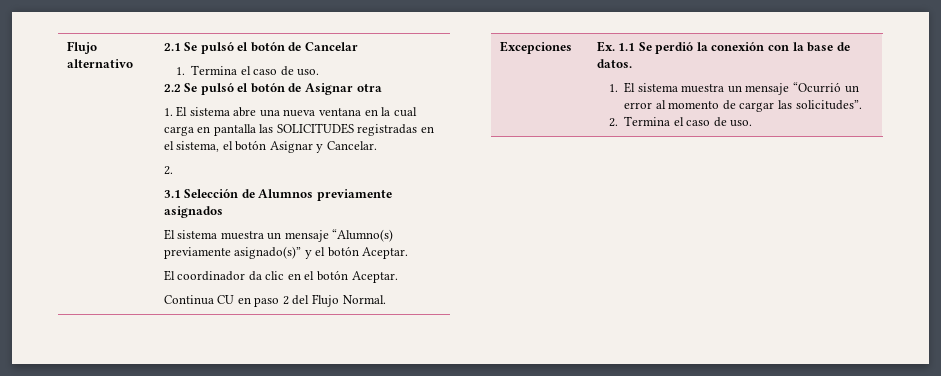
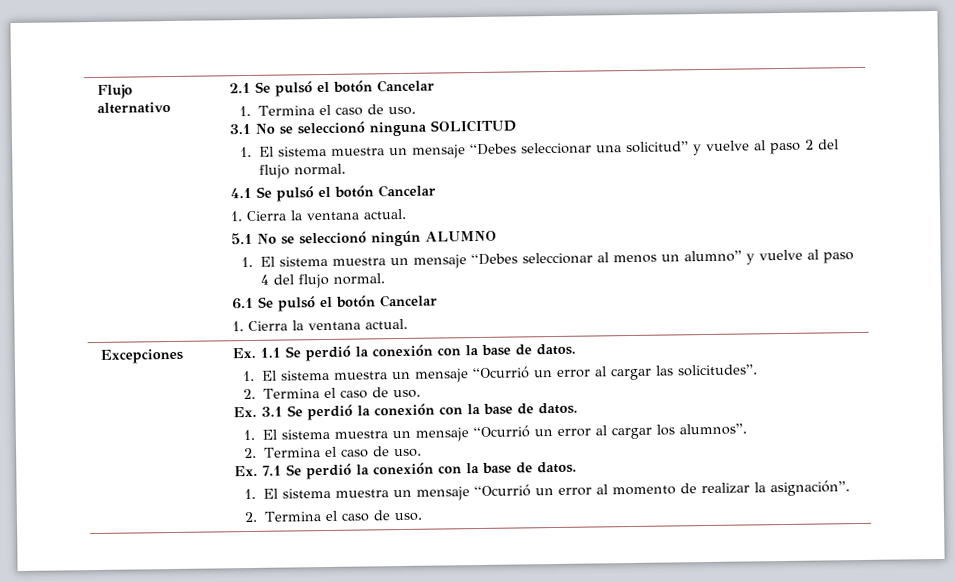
- 2.1 Se pulsó el botón de Cancelar
+ 2.1 Se pulsó el botón Cancelar
- 2.2 Se pulsó el botón de Asignar otra
- 1. El sistema abre una nueva ventana en la cual carga en pantalla las SOLICITUDES registradas en el sistema, el botón Asignar y Cancelar.
- 2.
- 3.1 Selección de Alumnos previamente asignados
- El sistema muestra un mensaje “Alumno(s) previamente asignado(s)” y el botón Aceptar.
- El coordinador da clic en el botón Aceptar.
- Continua CU en paso 2 del Flujo Normal.
+ 3.1 No se seleccionó ninguna SOLICITUD
+ 1. El sistema muestra un mensaje “Debes seleccionar una solicitud” y vuelve al paso 2 del flujo normal.
+ 4.1 Se pulsó el botón Cancelar
+ 1. Cierra la ventana actual.
+ 5.1 No se seleccionó ningún ALUMNO
+ 1. El sistema muestra un mensaje “Debes seleccionar al menos un alumno” y vuelve al paso 4 del flujo normal.
+ 6.1 Se pulsó el botón Cancelar
+ 1. Cierra la ventana actual.
- 1. El sistema muestra un mensaje “Ocurrió un error al momento de cargar las solicitudes”.
+ 1. El sistema muestra un mensaje “Ocurrió un error al cargar las solicitudes”.
+ Ex. 3.1 Se perdió la conexión con la base de datos.
+ 1. El sistema muestra un mensaje “Ocurrió un error al cargar los alumnos”.
+ 2. Termina el caso de uso.
+ Ex. 7.1 Se perdió la conexión con la base de datos.
+ 1. El sistema muestra un mensaje “Ocurrió un error al momento de realizar la asignación”.
+ 2. Termina el caso de uso.

